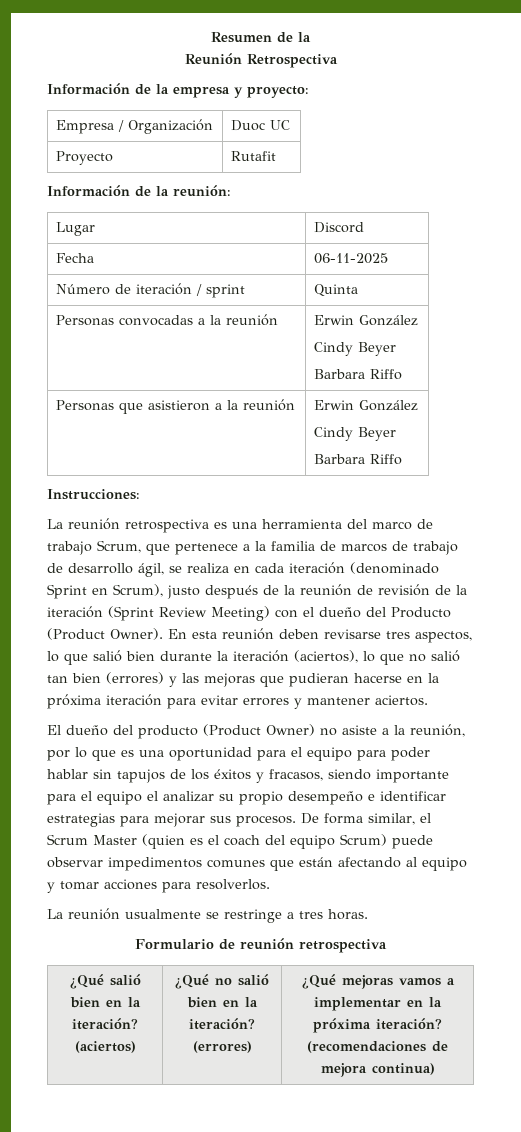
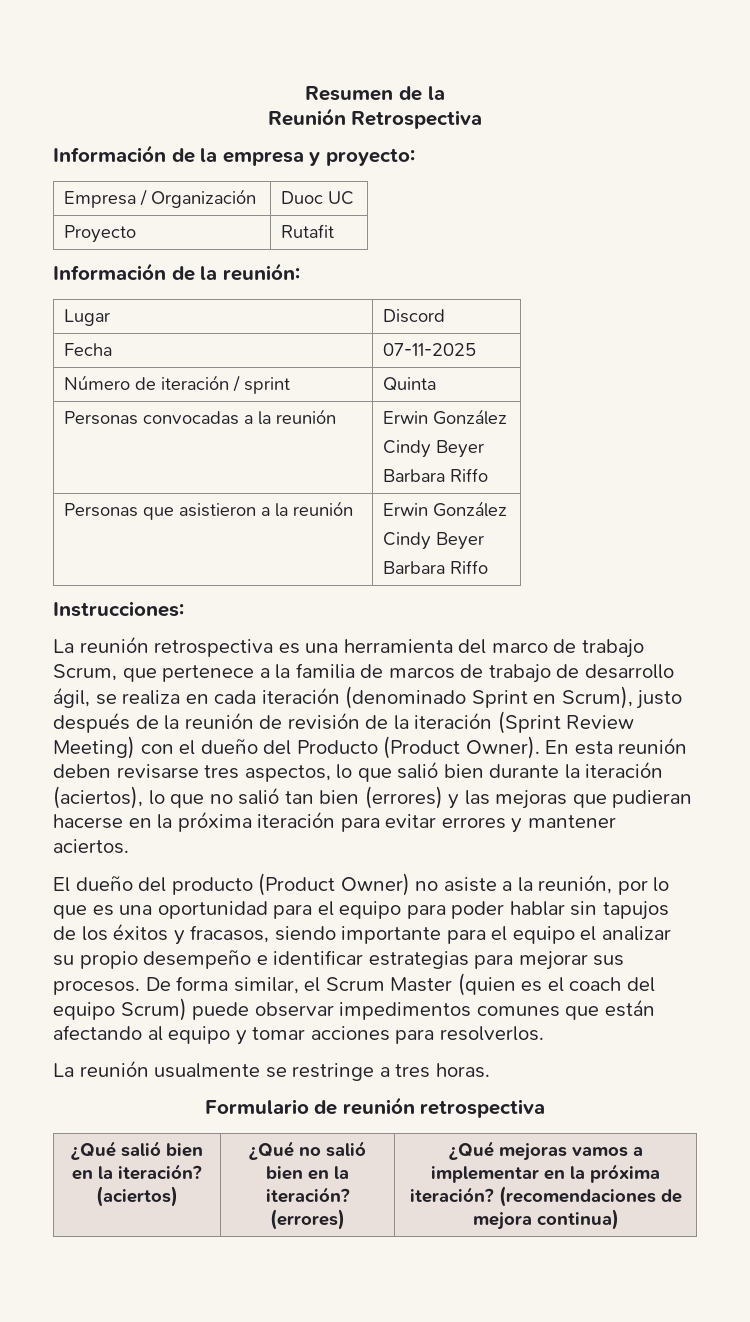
- Fecha | 06-11-2025
+ Fecha | 07-11-2025

